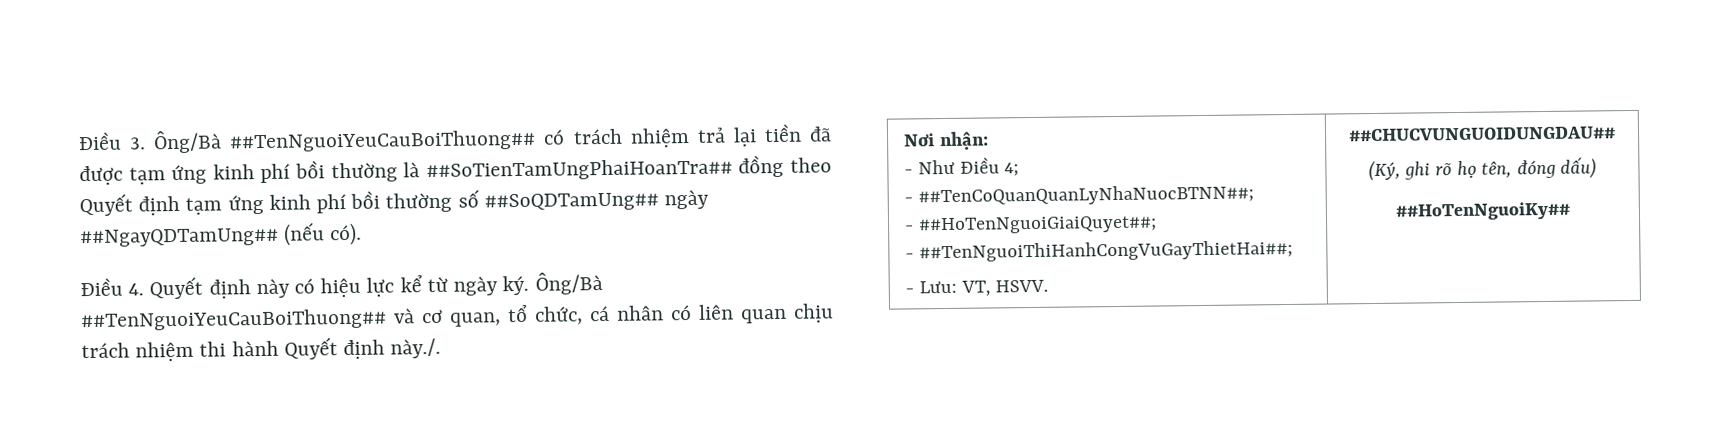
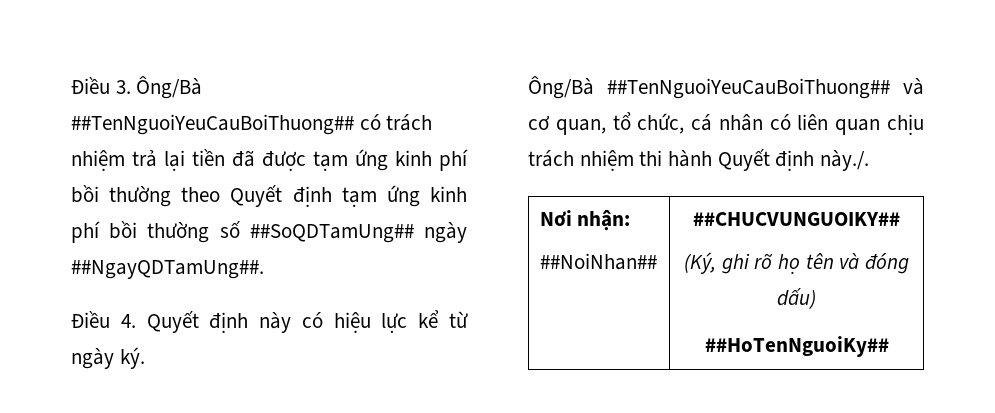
- Điều 3. Ông/Bà ##TenNguoiYeuCauBoiThuong## có trách nhiệm trả lại tiền đã được tạm ứng kinh phí bồi thường là ##SoTienTamUngPhaiHoanTra## đồng theo Quyết định tạm ứng kinh phí bồi thường số ##SoQDTamUng## ngày ##NgayQDTamUng## (nếu có).
+ Điều 3. Ông/Bà ##TenNguoiYeuCauBoiThuong## có trách nhiệm trả lại tiền đã được tạm ứng kinh phí bồi thường theo Quyết định tạm ứng kinh phí bồi thường số ##SoQDTamUng## ngày ##NgayQDTamUng##.
- Điều 4. Quyết định này có hiệu lực kể từ ngày ký. Ông/Bà ##TenNguoiYeuCauBoiThuong## và cơ quan, tổ chức, cá nhân có liên quan chịu trách nhiệm thi hành Quyết định này./.
+ Điều 4. Quyết định này có hiệu lực kể từ ngày ký.
+ Ông/Bà ##TenNguoiYeuCauBoiThuong## và cơ quan, tổ chức, cá nhân có liên quan chịu trách nhiệm thi hành Quyết định này./.
  Nơi nhận:
- - Như Điều 4;
- - ##TenCoQuanQuanLyNhaNuocBTNN##;
- - ##HoTenNguoiGiaiQuyet##;
- - ##TenNguoiThiHanhCongVuGayThietHai##;
- - Lưu: VT, HSVV. | ##CHUCVUNGUOIDUNGDAU##
- (Ký, ghi rõ họ tên, đóng dấu)
+ ##NoiNhan## | ##CHUCVUNGUOIKY##
+ (Ký, ghi rõ họ tên và đóng dấu)

